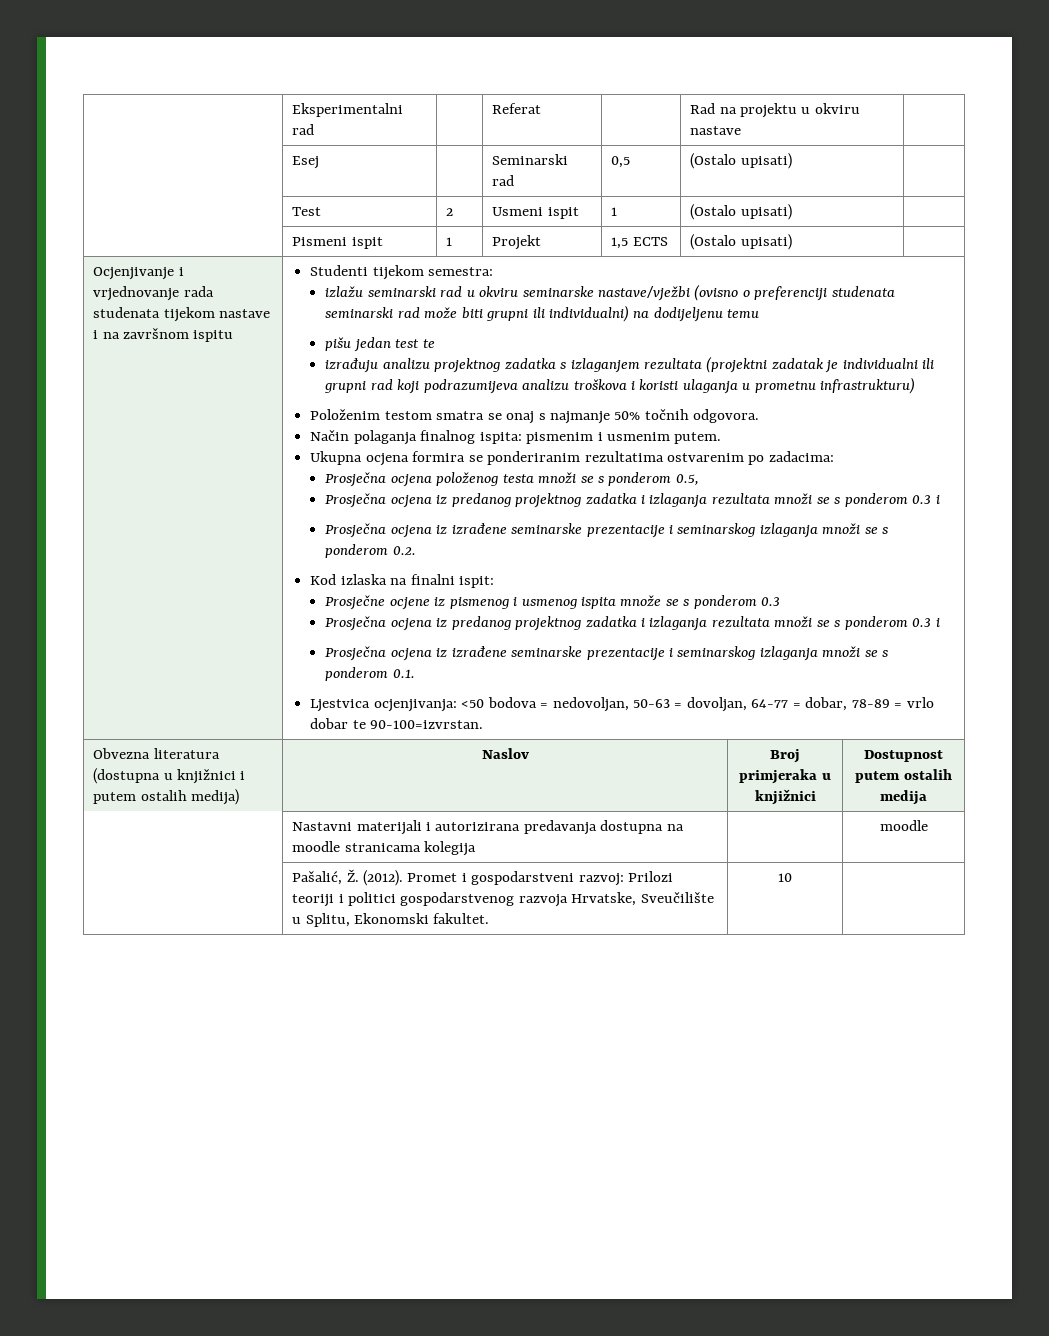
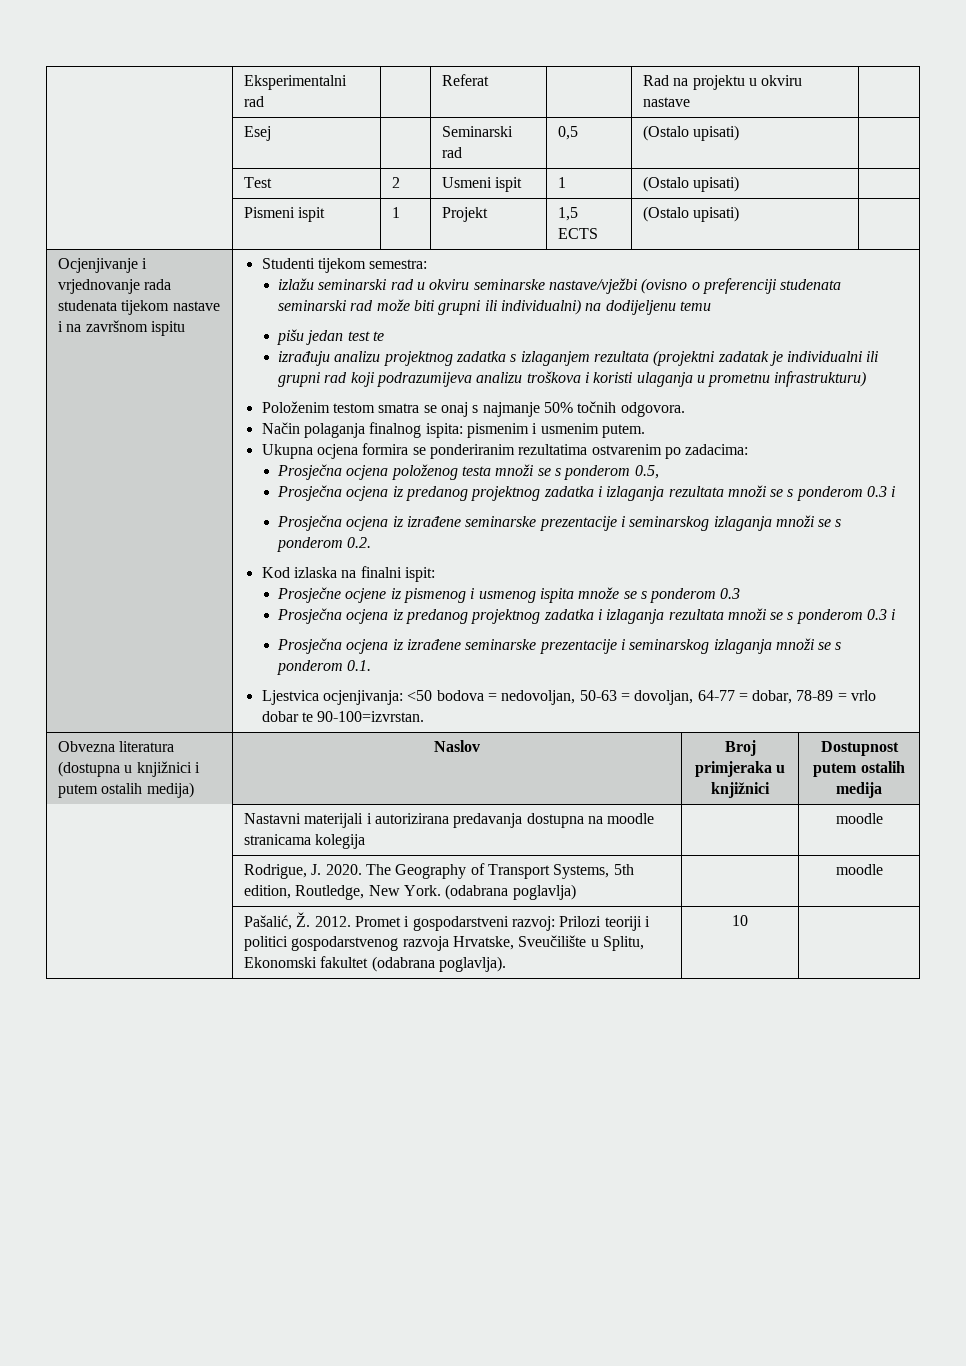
+ | Rodrigue, J. 2020. The Geography of Transport Systems, 5th edition, Routledge, New York. (odabrana poglavlja) | | moodle
- | Pašalić, Ž. (2012). Promet i gospodarstveni razvoj: Prilozi teoriji i politici gospodarstvenog razvoja Hrvatske, Sveučilište u Splitu, Ekonomski fakultet. | 10 |
+ | Pašalić, Ž. 2012. Promet i gospodarstveni razvoj: Prilozi teoriji i politici gospodarstvenog razvoja Hrvatske, Sveučilište u Splitu, Ekonomski fakultet (odabrana poglavlja). | 10 |

